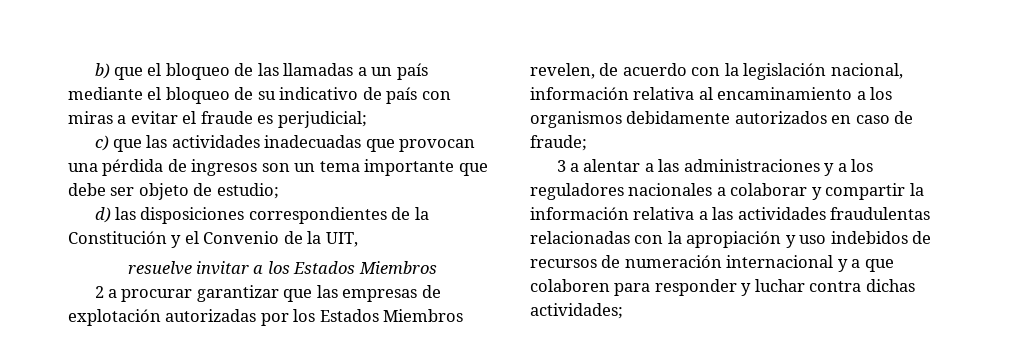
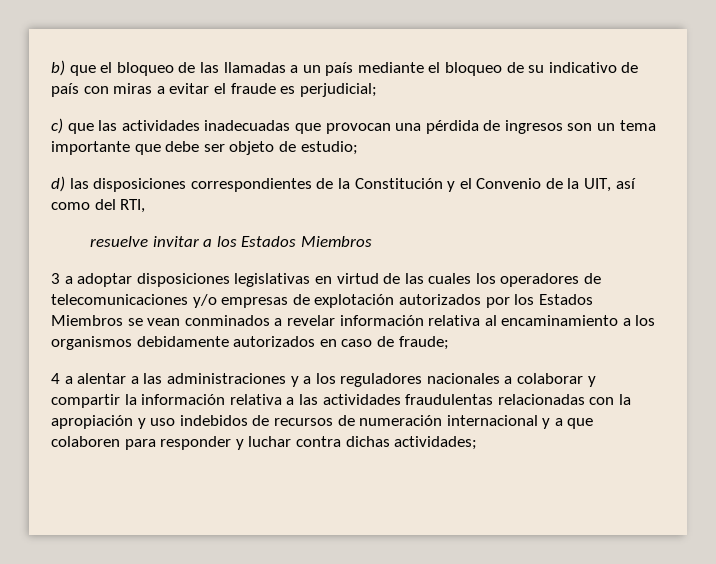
- d) las disposiciones correspondientes de la Constitución y el Convenio de la UIT,
+ d) las disposiciones correspondientes de la Constitución y el Convenio de la UIT, así como del RTI,
- 2 a procurar garantizar que las empresas de explotación autorizadas por los Estados Miembros revelen, de acuerdo con la legislación nacional, información relativa al encaminamiento a los organismos debidamente autorizados en caso de fraude;
+ 3 a adoptar disposiciones legislativas en virtud de las cuales los operadores de telecomunicaciones y/o empresas de explotación autorizados por los Estados Miembros se vean conminados a revelar información relativa al encaminamiento a los organismos debidamente autorizados en caso de fraude;
- 3 a alentar a las administraciones y a los reguladores nacionales a colaborar y compartir la información relativa a las actividades fraudulentas relacionadas con la apropiación y uso indebidos de recursos de numeración internacional y a que colaboren para responder y luchar contra dichas actividades;
+ 4 a alentar a las administraciones y a los reguladores nacionales a colaborar y compartir la información relativa a las actividades fraudulentas relacionadas con la apropiación y uso indebidos de recursos de numeración internacional y a que colaboren para responder y luchar contra dichas actividades;

